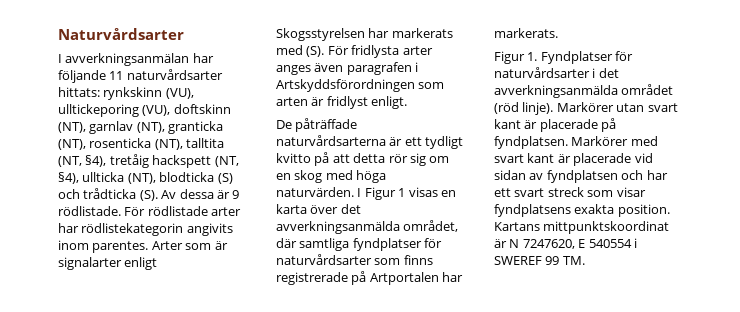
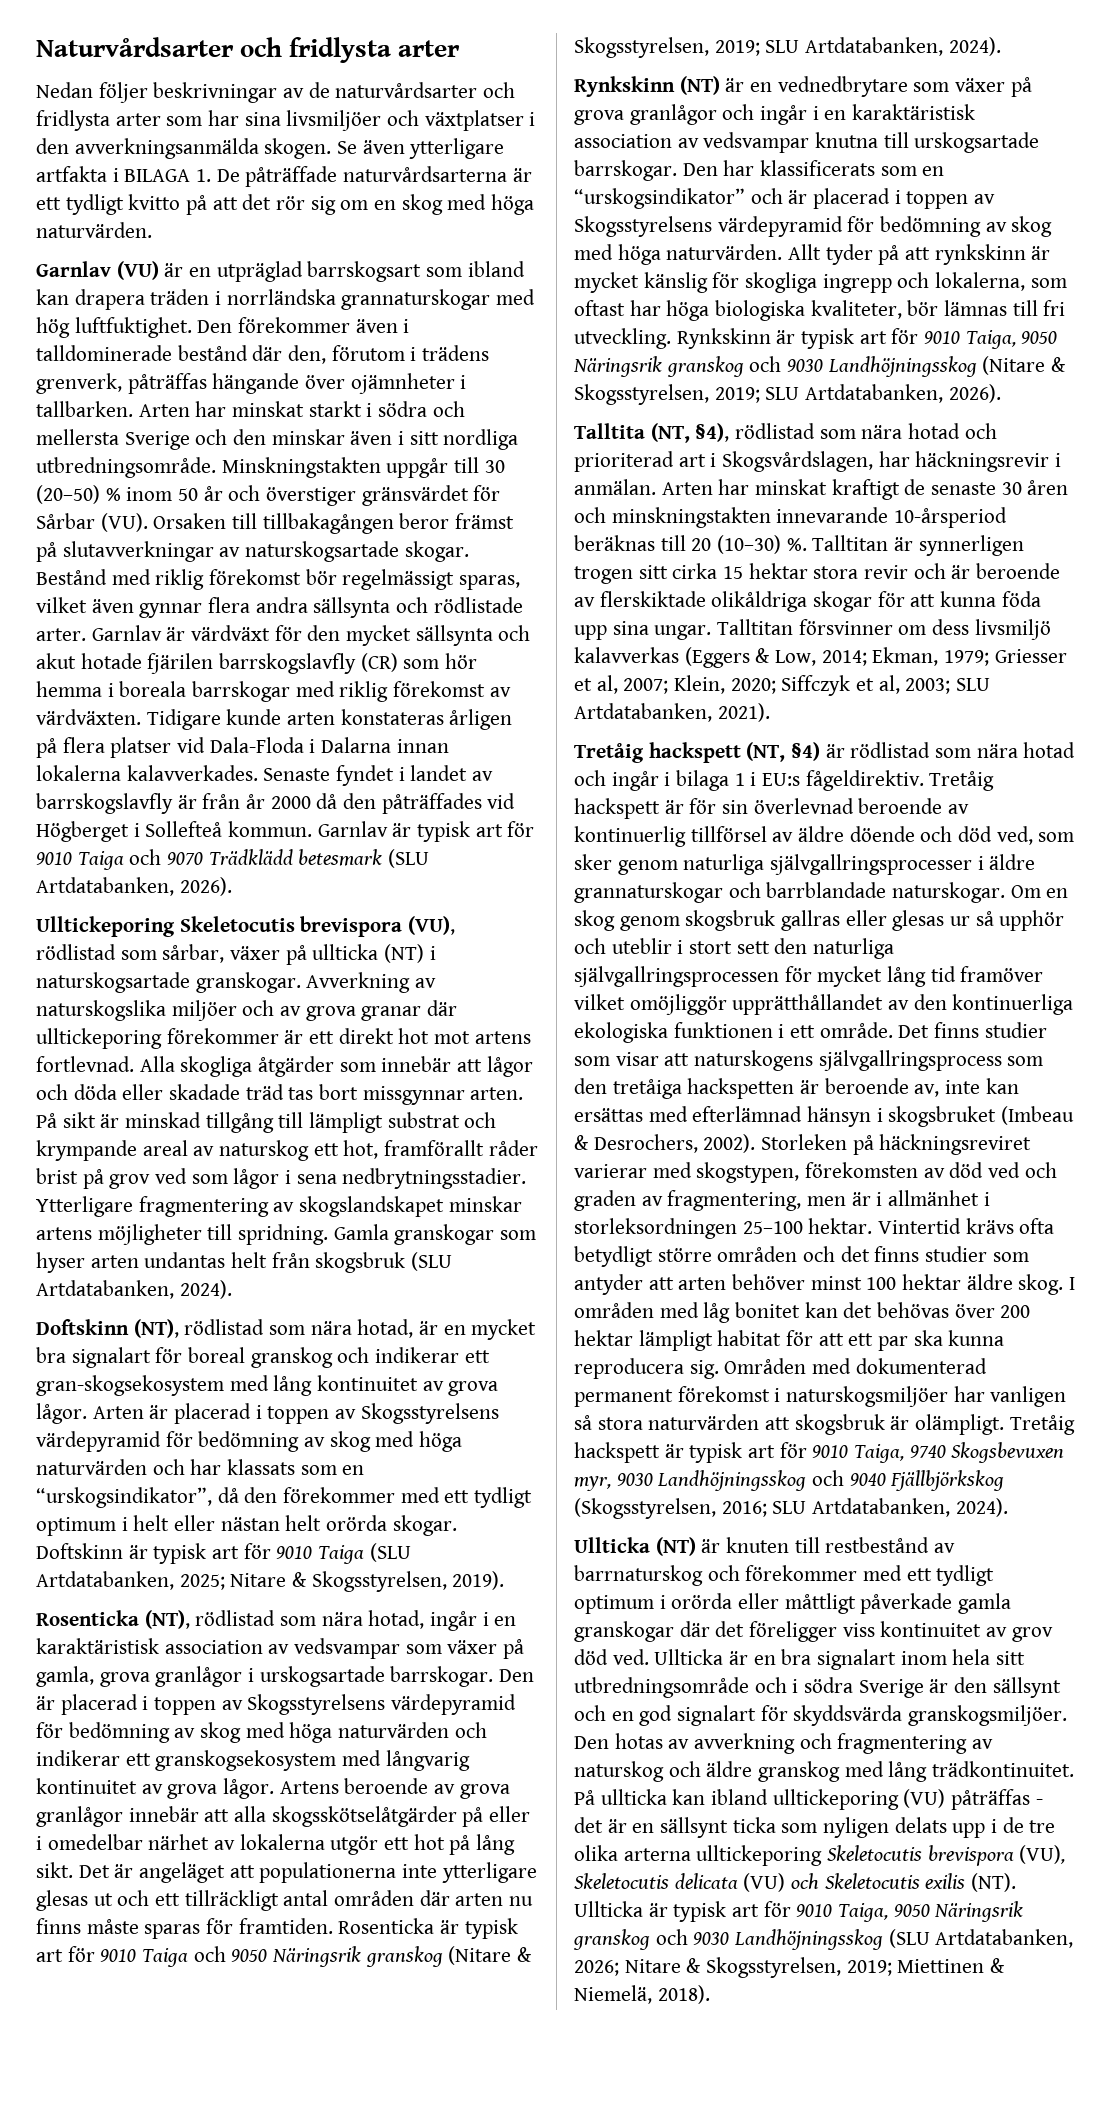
- Naturvårdsarter
- I avverkningsanmälan har följande 11 naturvårdsarter hittats: rynkskinn (VU), ulltickeporing (VU), doftskinn (NT), garnlav (NT), granticka (NT), rosenticka (NT), talltita (NT, §4), tretåig hackspett (NT, §4), ullticka (NT), blodticka (S) och trådticka (S). Av dessa är 9 rödlistade. För rödlistade arter har rödlistekategorin angivits inom parentes. Arter som är signalarter enligt Skogsstyrelsen har markerats med (S). För fridlysta arter anges även paragrafen i Artskyddsförordningen som arten är fridlyst enligt.
- De påträffade naturvårdsarterna är ett tydligt kvitto på att detta rör sig om en skog med höga naturvärden. I Figur 1 visas en karta över det avverkningsanmälda området, där samtliga fyndplatser för naturvårdsarter som finns registrerade på Artportalen har markerats.
- Figur 1. Fyndplatser för naturvårdsarter i det avverkningsanmälda området (röd linje). Markörer utan svart kant är placerade på fyndplatsen. Markörer med svart kant är placerade vid sidan av fyndplatsen och har ett svart streck som visar fyndplatsens exakta position. Kartans mittpunktskoordinat är N 7247620, E 540554 i SWEREF 99 TM.
+ Naturvårdsarter och fridlysta arter
+ Nedan följer beskrivningar av de naturvårdsarter och fridlysta arter som har sina livsmiljöer och växtplatser i den avverkningsanmälda skogen. Se även ytterligare artfakta i BILAGA 1. De påträffade naturvårdsarterna är ett tydligt kvitto på att det rör sig om en skog med höga naturvärden.
+ Garnlav (VU) är en utpräglad barrskogsart som ibland kan drapera träden i norrländska grannaturskogar med hög luftfuktighet. Den förekommer även i talldominerade bestånd där den, förutom i trädens grenverk, påträffas hängande över ojämnheter i tallbarken. Arten har minskat starkt i södra och mellersta Sverige och den minskar även i sitt nordliga utbredningsområde. Minskningstakten uppgår till 30 (20–50) % inom 50 år och överstiger gränsvärdet för Sårbar (VU). Orsaken till tillbakagången beror främst på slutavverkningar av naturskogsartade skogar. Bestånd med riklig förekomst bör regelmässigt sparas, vilket även gynnar flera andra sällsynta och rödlistade arter. Garnlav är värdväxt för den mycket sällsynta och akut hotade fjärilen barrskogslavfly (CR) som hör hemma i boreala barrskogar med riklig förekomst av värdväxten. Tidigare kunde arten konstateras årligen på flera platser vid Dala-Floda i Dalarna innan lokalerna kalavverkades. Senaste fyndet i landet av barrskogslavfly är från år 2000 då den påträffades vid Högberget i Sollefteå kommun. Garnlav är typisk art för 9010 Taiga och 9070 Trädklädd betesmark (SLU Artdatabanken, 2026).
+ Ulltickeporing Skeletocutis brevispora (VU), rödlistad som sårbar, växer på ullticka (NT) i naturskogsartade granskogar. Avverkning av naturskogslika miljöer och av grova granar där ulltickeporing förekommer är ett direkt hot mot artens fortlevnad. Alla skogliga åtgärder som innebär att lågor och döda eller skadade träd tas bort missgynnar arten. På sikt är minskad tillgång till lämpligt substrat och krympande areal av naturskog ett hot, framförallt råder brist på grov ved som lågor i sena nedbrytningsstadier. Ytterligare fragmentering av skogslandskapet minskar artens möjligheter till spridning. Gamla granskogar som hyser arten undantas helt från skogsbruk (SLU Artdatabanken, 2024).
+ Doftskinn (NT), rödlistad som nära hotad, är en mycket bra signalart för boreal granskog och indikerar ett gran-skogsekosystem med lång kontinuitet av grova lågor. Arten är placerad i toppen av Skogsstyrelsens värdepyramid för bedömning av skog med höga naturvärden och har klassats som en “urskogsindikator”, då den förekommer med ett tydligt optimum i helt eller nästan helt orörda skogar. Doftskinn är typisk art för 9010 Taiga (SLU Artdatabanken, 2025; Nitare & Skogsstyrelsen, 2019).
+ Rosenticka (NT), rödlistad som nära hotad, ingår i en karaktäristisk association av vedsvampar som växer på gamla, grova granlågor i urskogsartade barrskogar. Den är placerad i toppen av Skogsstyrelsens värdepyramid för bedömning av skog med höga naturvärden och indikerar ett granskogsekosystem med långvarig kontinuitet av grova lågor. Artens beroende av grova granlågor innebär att alla skogsskötselåtgärder på eller i omedelbar närhet av lokalerna utgör ett hot på lång sikt. Det är angeläget att populationerna inte ytterligare glesas ut och ett tillräckligt antal områden där arten nu finns måste sparas för framtiden. Rosenticka är typisk art för 9010 Taiga och 9050 Näringsrik granskog (Nitare & Skogsstyrelsen, 2019; SLU Artdatabanken, 2024).
+ Rynkskinn (NT) är en vednedbrytare som växer på grova granlågor och ingår i en karaktäristisk association av vedsvampar knutna till urskogsartade barrskogar. Den har klassificerats som en “urskogsindikator” och är placerad i toppen av Skogsstyrelsens värdepyramid för bedömning av skog med höga naturvärden. Allt tyder på att rynkskinn är mycket känslig för skogliga ingrepp och lokalerna, som oftast har höga biologiska kvaliteter, bör lämnas till fri utveckling. Rynkskinn är typisk art för 9010 Taiga, 9050 Näringsrik granskog och 9030 Landhöjningsskog (Nitare & Skogsstyrelsen, 2019; SLU Artdatabanken, 2026).
+ Talltita (NT, §4), rödlistad som nära hotad och prioriterad art i Skogsvårdslagen, har häckningsrevir i anmälan. Arten har minskat kraftigt de senaste 30 åren och minskningstakten innevarande 10-årsperiod beräknas till 20 (10–30) %. Talltitan är synnerligen trogen sitt cirka 15 hektar stora revir och är beroende av flerskiktade olikåldriga skogar för att kunna föda upp sina ungar. Talltitan försvinner om dess livsmiljö kalavverkas (Eggers & Low, 2014; Ekman, 1979; Griesser et al, 2007; Klein, 2020; Siffczyk et al, 2003; SLU Artdatabanken, 2021).
+ Tretåig hackspett (NT, §4) är rödlistad som nära hotad och ingår i bilaga 1 i EU:s fågeldirektiv. Tretåig hackspett är för sin överlevnad beroende av kontinuerlig tillförsel av äldre döende och död ved, som sker genom naturliga självgallringsprocesser i äldre grannaturskogar och barrblandade naturskogar. Om en skog genom skogsbruk gallras eller glesas ur så upphör och uteblir i stort sett den naturliga självgallringsprocessen för mycket lång tid framöver vilket omöjliggör upprätthållandet av den kontinuerliga ekologiska funktionen i ett område. Det finns studier som visar att naturskogens självgallringsprocess som den tretåiga hackspetten är beroende av, inte kan ersättas med efterlämnad hänsyn i skogsbruket (Imbeau & Desrochers, 2002). Storleken på häckningsreviret varierar med skogstypen, förekomsten av död ved och graden av fragmentering, men är i allmänhet i storleksordningen 25–100 hektar. Vintertid krävs ofta betydligt större områden och det finns studier som antyder att arten behöver minst 100 hektar äldre skog. I områden med låg bonitet kan det behövas över 200 hektar lämpligt habitat för att ett par ska kunna reproducera sig. Områden med dokumenterad permanent förekomst i naturskogsmiljöer har vanligen så stora naturvärden att skogsbruk är olämpligt. Tretåig hackspett är typisk art för 9010 Taiga, 9740 Skogsbevuxen myr, 9030 Landhöjningsskog och 9040 Fjällbjörkskog (Skogsstyrelsen, 2016; SLU Artdatabanken, 2024).
+ Ullticka (NT) är knuten till restbestånd av barrnaturskog och förekommer med ett tydligt optimum i orörda eller måttligt påverkade gamla granskogar där det föreligger viss kontinuitet av grov död ved. Ullticka är en bra signalart inom hela sitt utbredningsområde och i södra Sverige är den sällsynt och en god signalart för skyddsvärda granskogsmiljöer. Den hotas av avverkning och fragmentering av naturskog och äldre granskog med lång trädkontinuitet. På ullticka kan ibland ulltickeporing (VU) påträffas - det är en sällsynt ticka som nyligen delats upp i de tre olika arterna ulltickeporing Skeletocutis brevispora (VU), Skeletocutis delicata (VU) och Skeletocutis exilis (NT). Ullticka är typisk art för 9010 Taiga, 9050 Näringsrik granskog och 9030 Landhöjningsskog (SLU Artdatabanken, 2026; Nitare & Skogsstyrelsen, 2019; Miettinen & Niemelä, 2018).

